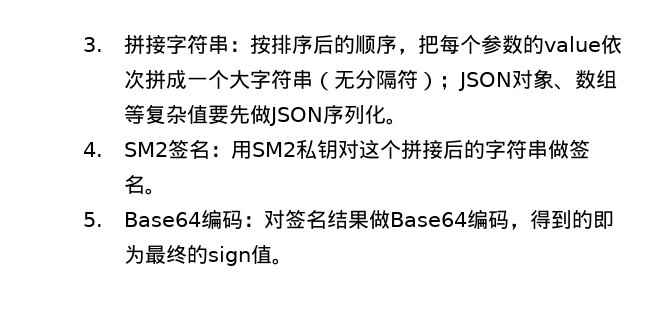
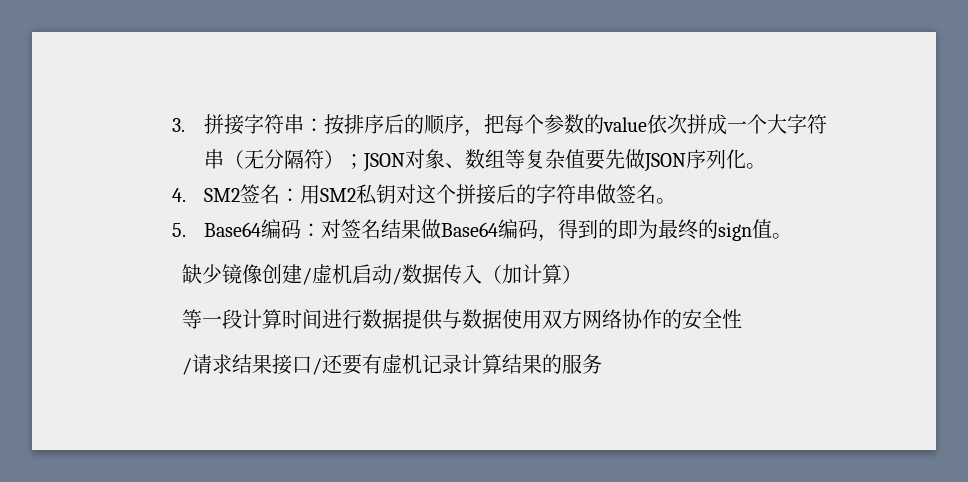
+ 缺少镜像创建/虚机启动/数据传入（加计算）
+ 等一段计算时间进行数据提供与数据使用双方网络协作的安全性
+ /请求结果接口/还要有虚机记录计算结果的服务

